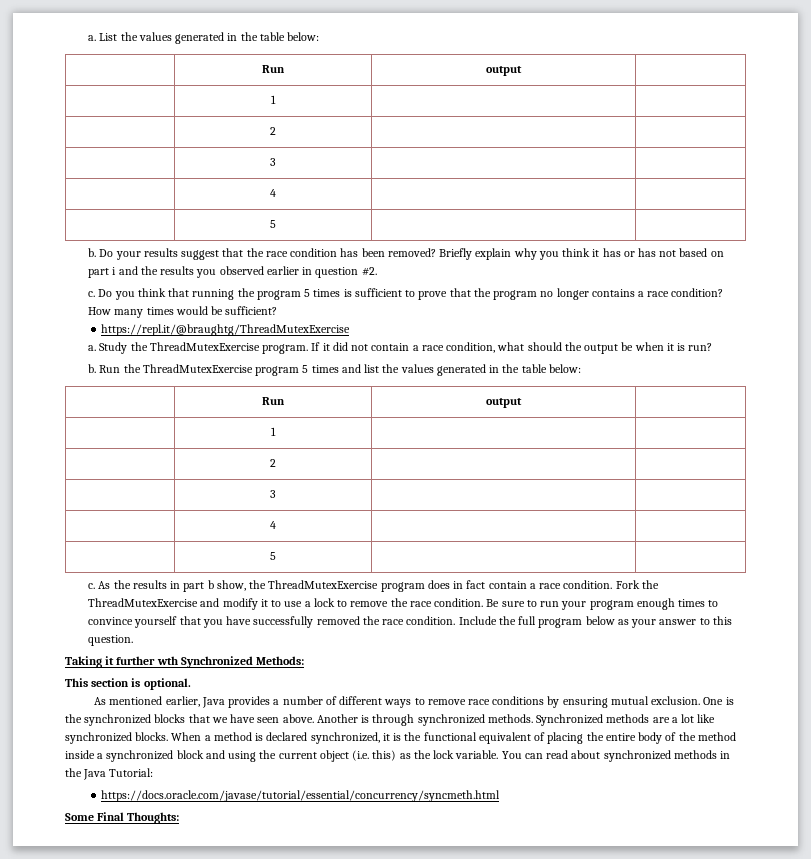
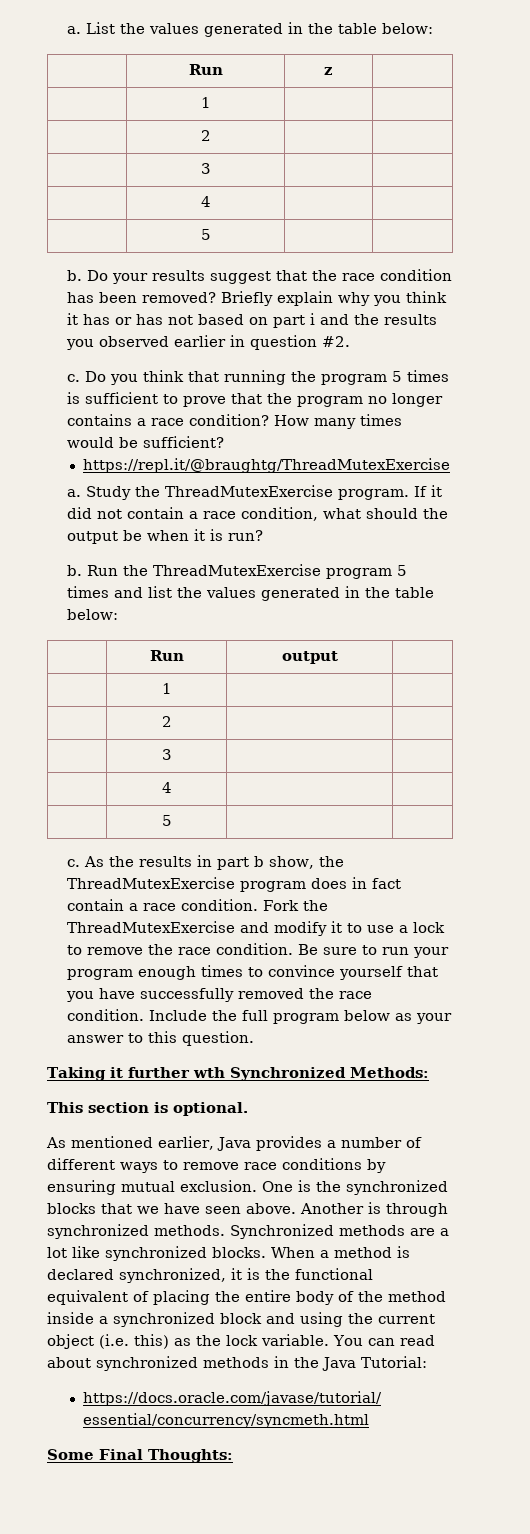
  List the values generated in the table below:
- | Run | output |
+ | Run | z |

